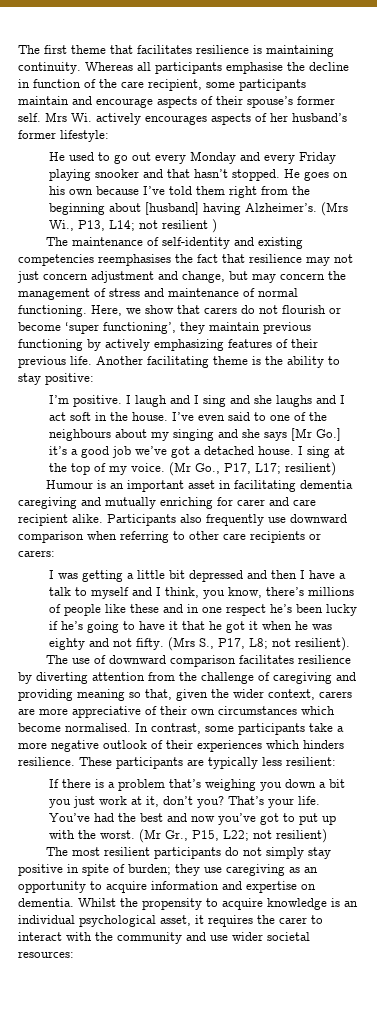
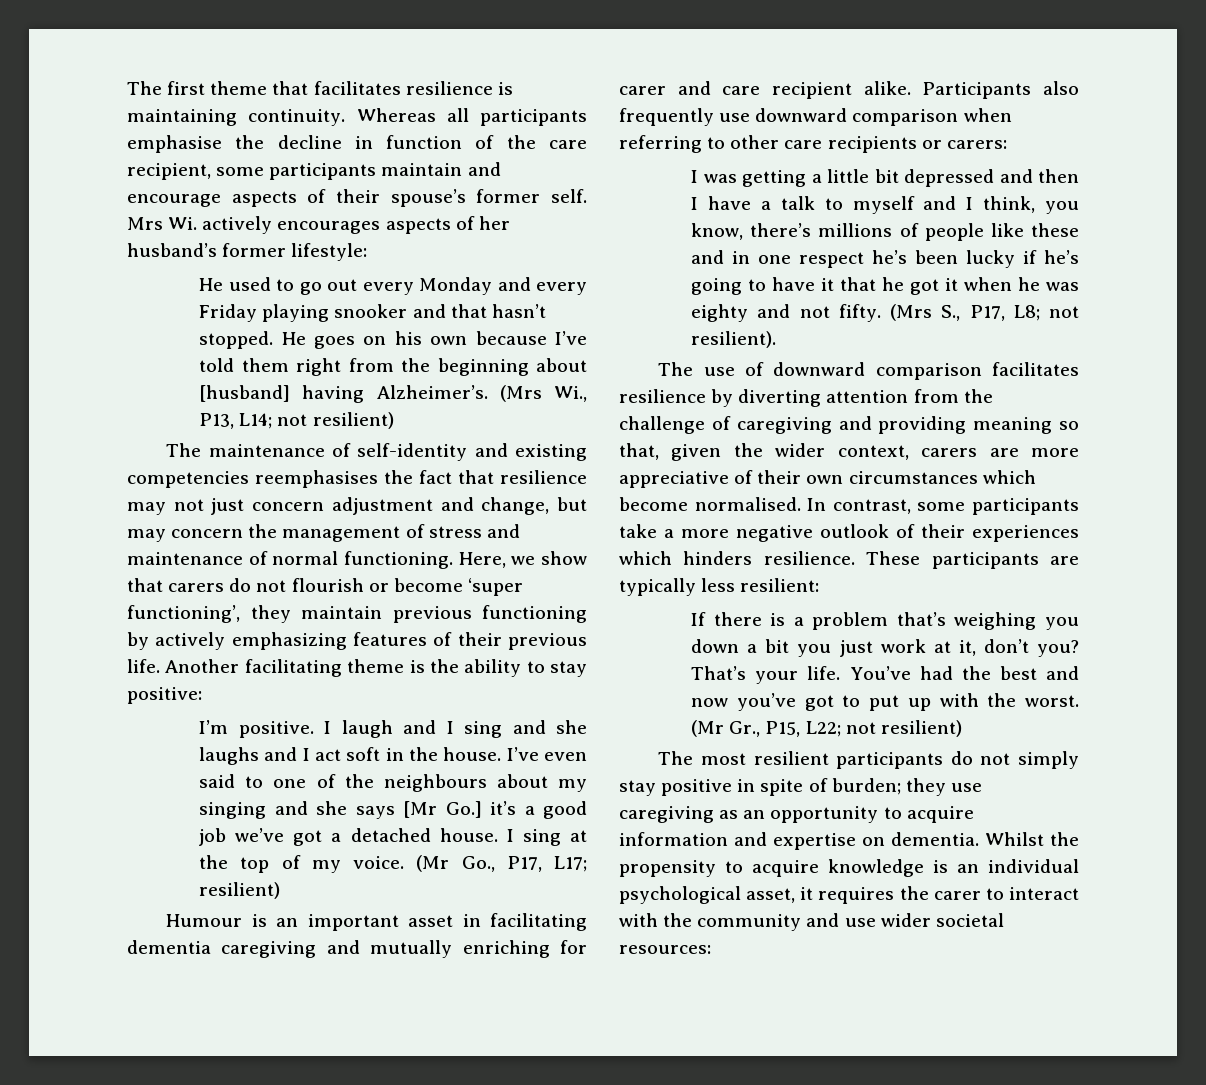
- (Mrs Wi., P13, L14; not resilient )
+ (Mrs Wi., P13, L14; not resilient)

